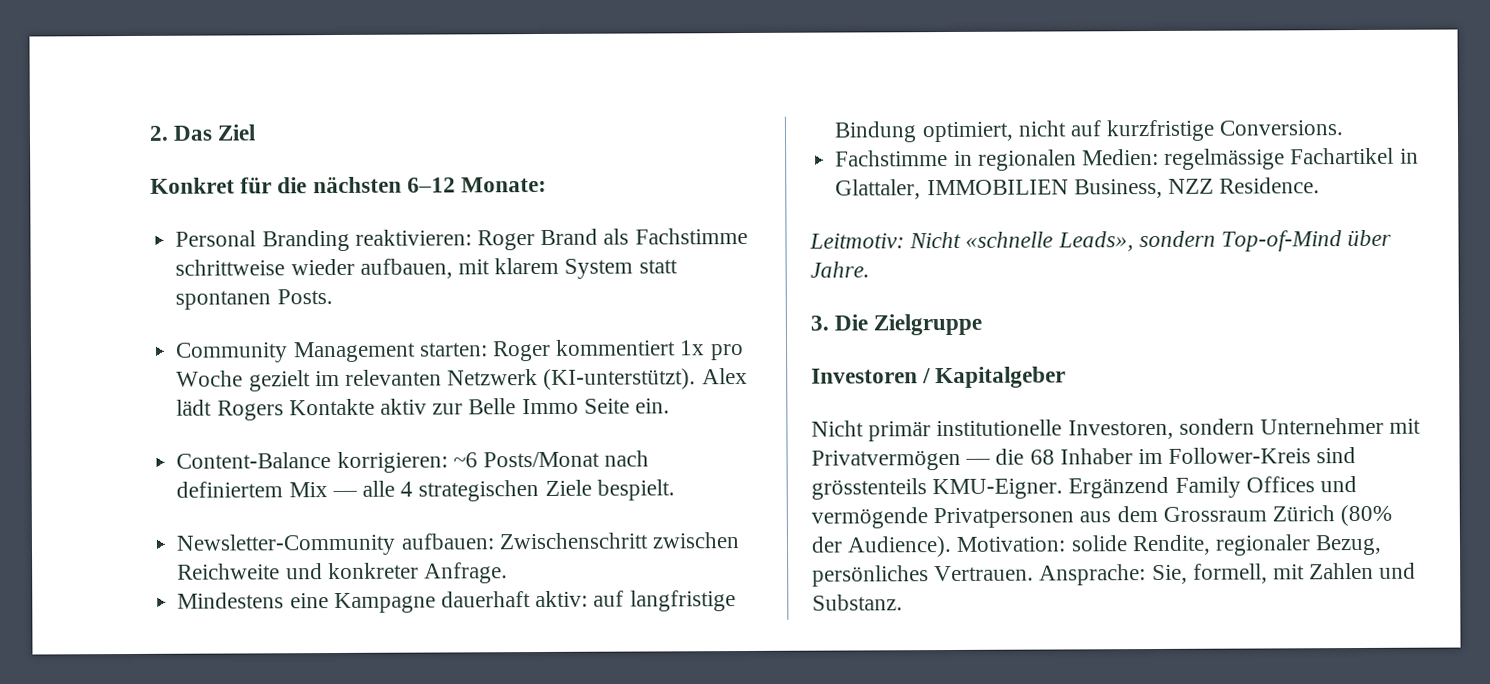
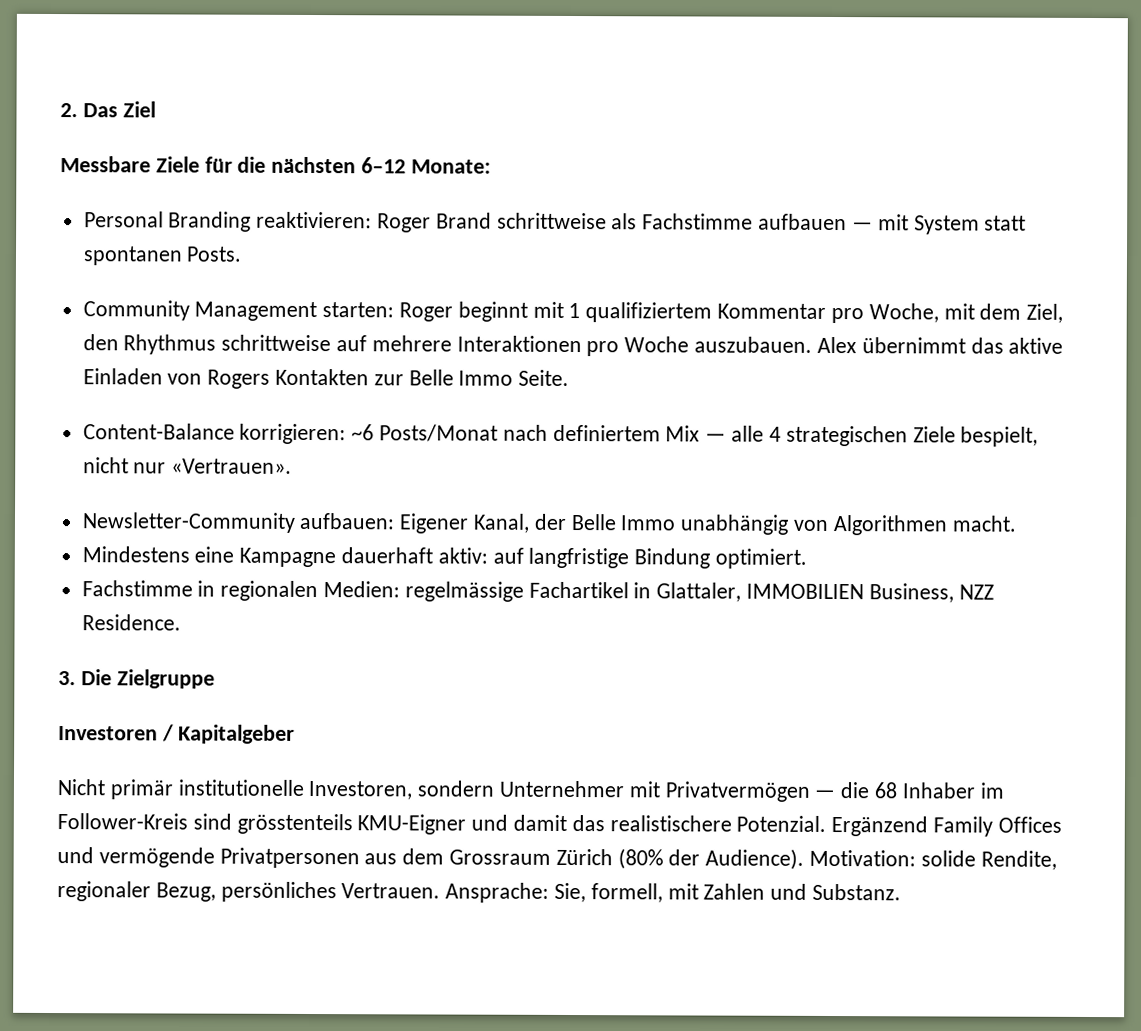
- Konkret für die nächsten 6–12 Monate:
+ Messbare Ziele für die nächsten 6–12 Monate:
- Personal Branding reaktivieren: Roger Brand als Fachstimme schrittweise wieder aufbauen, mit klarem System statt spontanen Posts.
+ Personal Branding reaktivieren: Roger Brand schrittweise als Fachstimme aufbauen — mit System statt spontanen Posts.
- Community Management starten: Roger kommentiert 1x pro Woche gezielt im relevanten Netzwerk (KI-unterstützt). Alex lädt Rogers Kontakte aktiv zur Belle Immo Seite ein.
+ Community Management starten: Roger beginnt mit 1 qualifiziertem Kommentar pro Woche, mit dem Ziel, den Rhythmus schrittweise auf mehrere Interaktionen pro Woche auszubauen. Alex übernimmt das aktive Einladen von Rogers Kontakten zur Belle Immo Seite.
- Content-Balance korrigieren: ~6 Posts/Monat nach definiertem Mix — alle 4 strategischen Ziele bespielt.
- Newsletter-Community aufbauen: Zwischenschritt zwischen Reichweite und konkreter Anfrage.
+ Content-Balance korrigieren: ~6 Posts/Monat nach definiertem Mix — alle 4 strategischen Ziele bespielt, nicht nur «Vertrauen».
+ Newsletter-Community aufbauen: Eigener Kanal, der Belle Immo unabhängig von Algorithmen macht.
- Mindestens eine Kampagne dauerhaft aktiv: auf langfristige Bindung optimiert, nicht auf kurzfristige Conversions.
+ Mindestens eine Kampagne dauerhaft aktiv: auf langfristige Bindung optimiert.
- Leitmotiv: Nicht «schnelle Leads», sondern Top-of-Mind über Jahre.
- Nicht primär institutionelle Investoren, sondern Unternehmer mit Privatvermögen — die 68 Inhaber im Follower-Kreis sind grösstenteils KMU-Eigner.
+ Nicht primär institutionelle Investoren, sondern Unternehmer mit Privatvermögen — die 68 Inhaber im Follower-Kreis sind grösstenteils KMU-Eigner und damit das realistischere Potenzial.

